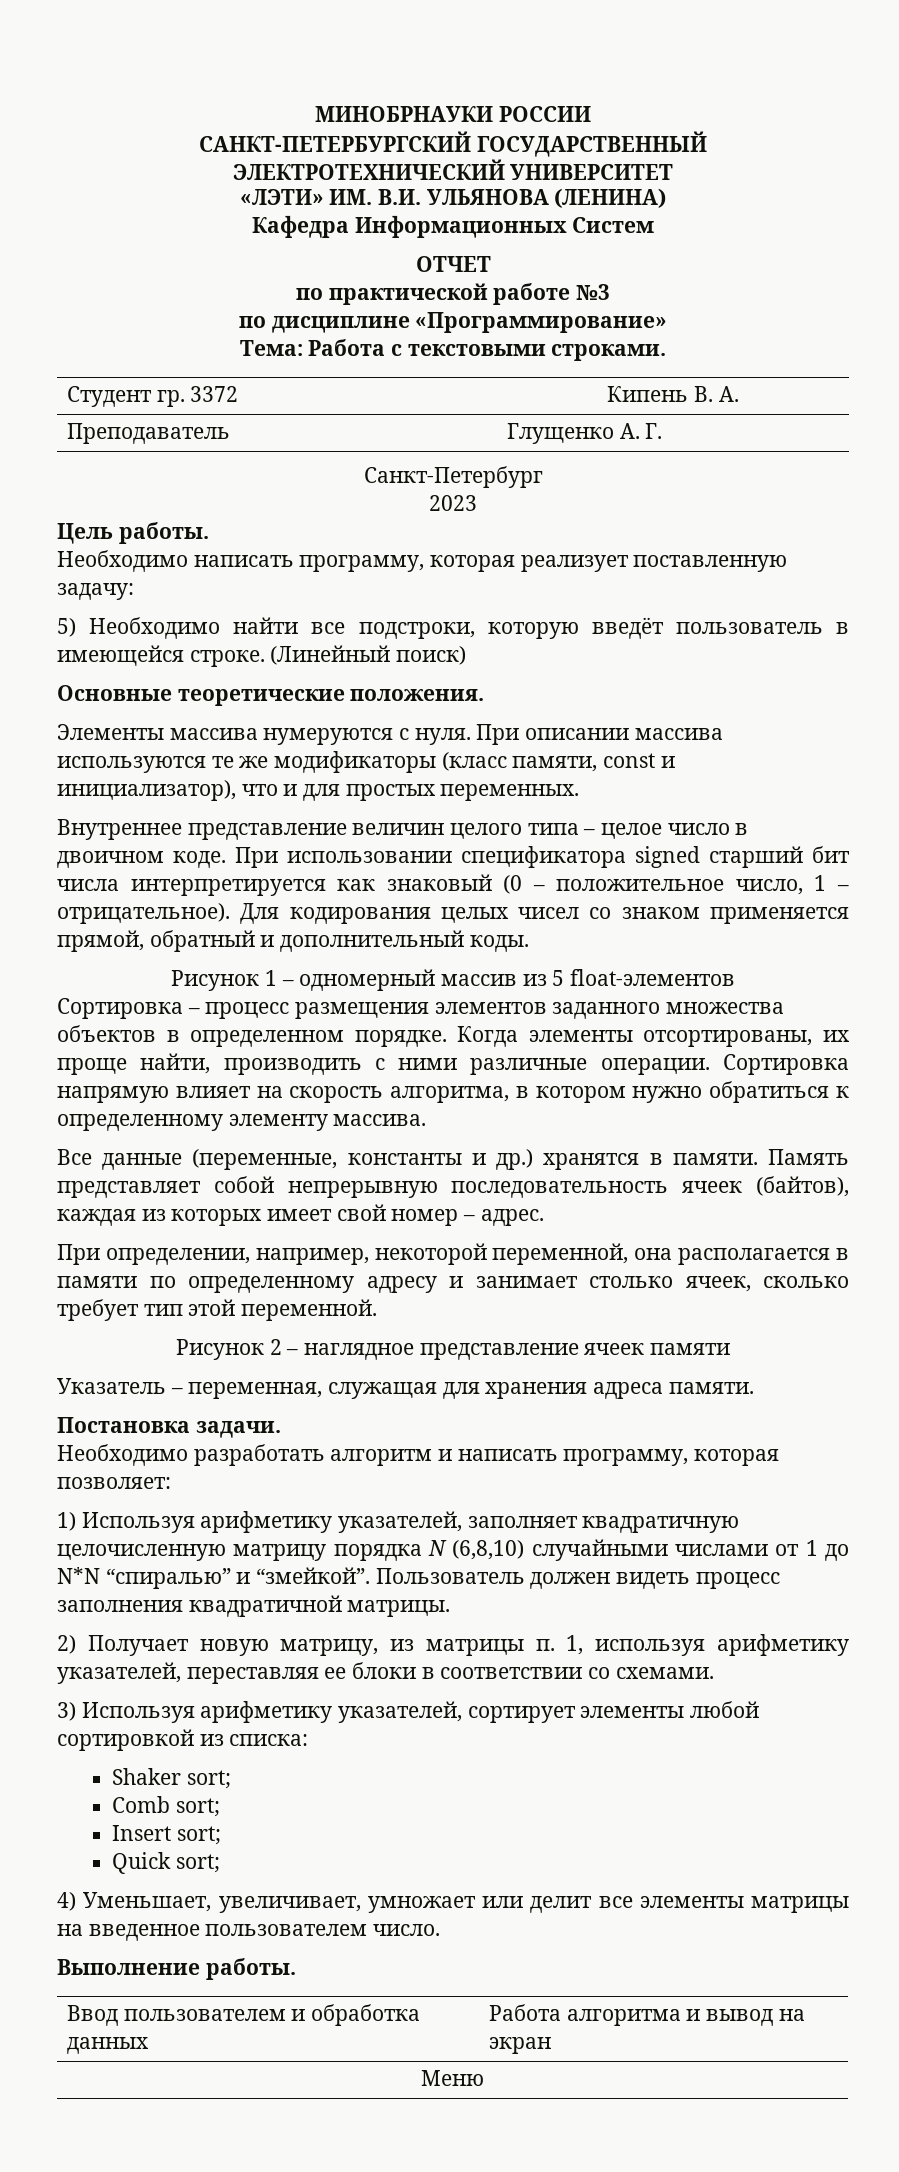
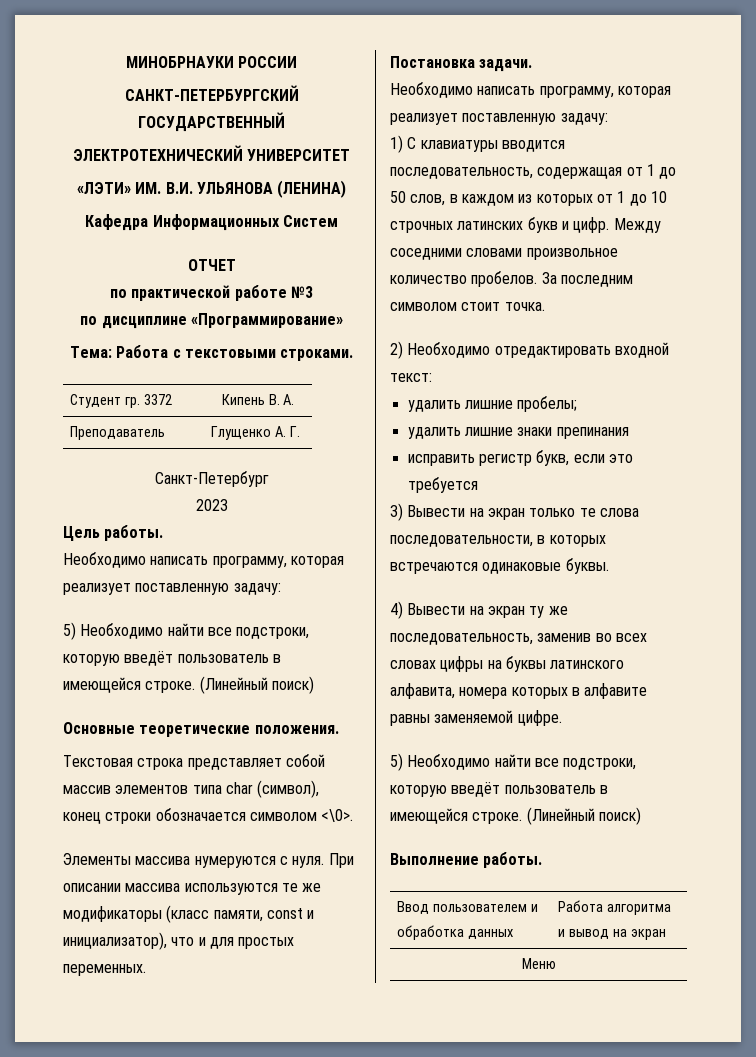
+ Текстовая строка представляет собой массив элементов типа char (символ), конец строки обозначается символом <\0>.
- Внутреннее представление величин целого типа – целое число в двоичном коде. При использовании спецификатора signed старший бит числа интерпретируется как знаковый (0 – положительное число, 1 – отрицательное). Для кодирования целых чисел со знаком применяется прямой, обратный и дополнительный коды.
- Рисунок 1 – одномерный массив из 5 float-элементов
- Сортировка – процесс размещения элементов заданного множества объектов в определенном порядке. Когда элементы отсортированы, их проще найти, производить с ними различные операции. Сортировка напрямую влияет на скорость алгоритма, в котором нужно обратиться к определенному элементу массива.
- Все данные (переменные, константы и др.) хранятся в памяти. Память представляет собой непрерывную последовательность ячеек (байтов), каждая из которых имеет свой номер – адрес.
- При определении, например, некоторой переменной, она располагается в памяти по определенному адресу и занимает столько ячеек, сколько требует тип этой переменной.
- Рисунок 2 – наглядное представление ячеек памяти
- Указатель – переменная, служащая для хранения адреса памяти.
  Постановка задачи.
- Необходимо разработать алгоритм и написать программу, которая позволяет:
- 1) Используя арифметику указателей, заполняет квадратичную целочисленную матрицу порядка N (6,8,10) случайными числами от 1 до N*N “спиралью” и “змейкой”. Пользователь должен видеть процесс заполнения квадратичной матрицы.
- 2) Получает новую матрицу, из матрицы п. 1, используя арифметику указателей, переставляя ее блоки в соответствии со схемами.
- 3) Используя арифметику указателей, сортирует элементы любой сортировкой из списка:
- Shaker sort;
- Comb sort;
- Insert sort;
- Quick sort;
- 4) Уменьшает, увеличивает, умножает или делит все элементы матрицы на введенное пользователем число.
+ Необходимо написать программу, которая реализует поставленную задачу:
+ 1) С клавиатуры вводится последовательность, содержащая от 1 до 50 слов, в каждом из которых от 1 до 10 строчных латинских букв и цифр. Между соседними словами произвольное количество пробелов. За последним символом стоит точка.
+ 2) Необходимо отредактировать входной текст:
+ удалить лишние пробелы;
+ удалить лишние знаки препинания
+ исправить регистр букв, если это требуется
+ 3) Вывести на экран только те слова последовательности, в которых встречаются одинаковые буквы.
+ 4) Вывести на экран ту же последовательность, заменив во всех словах цифры на буквы латинского алфавита, номера которых в алфавите равны заменяемой цифре.
+ 5) Необходимо найти все подстроки, которую введёт пользователь в имеющейся строке. (Линейный поиск)

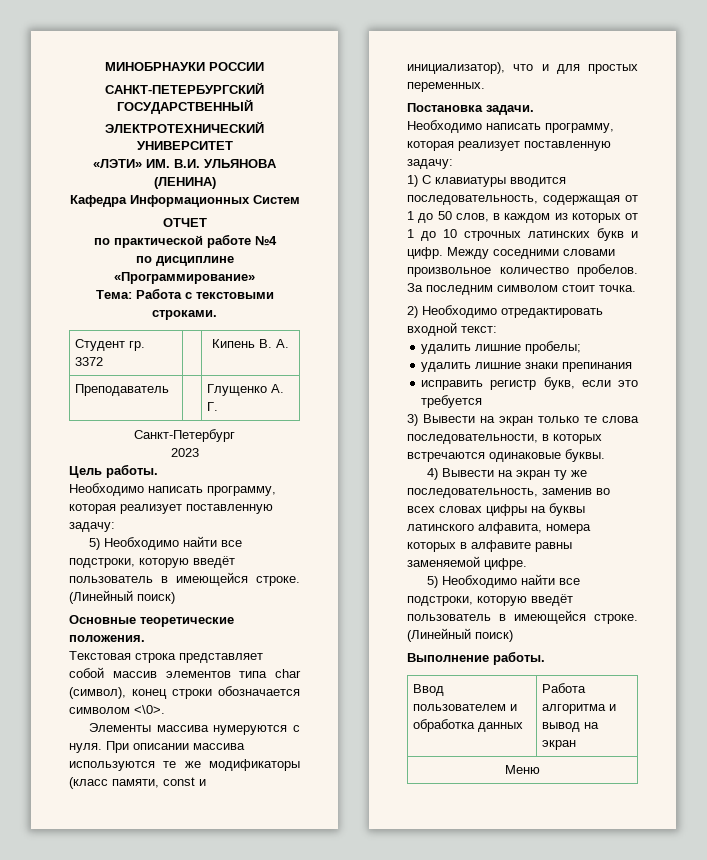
- по практической работе №3
+ по практической работе №4

